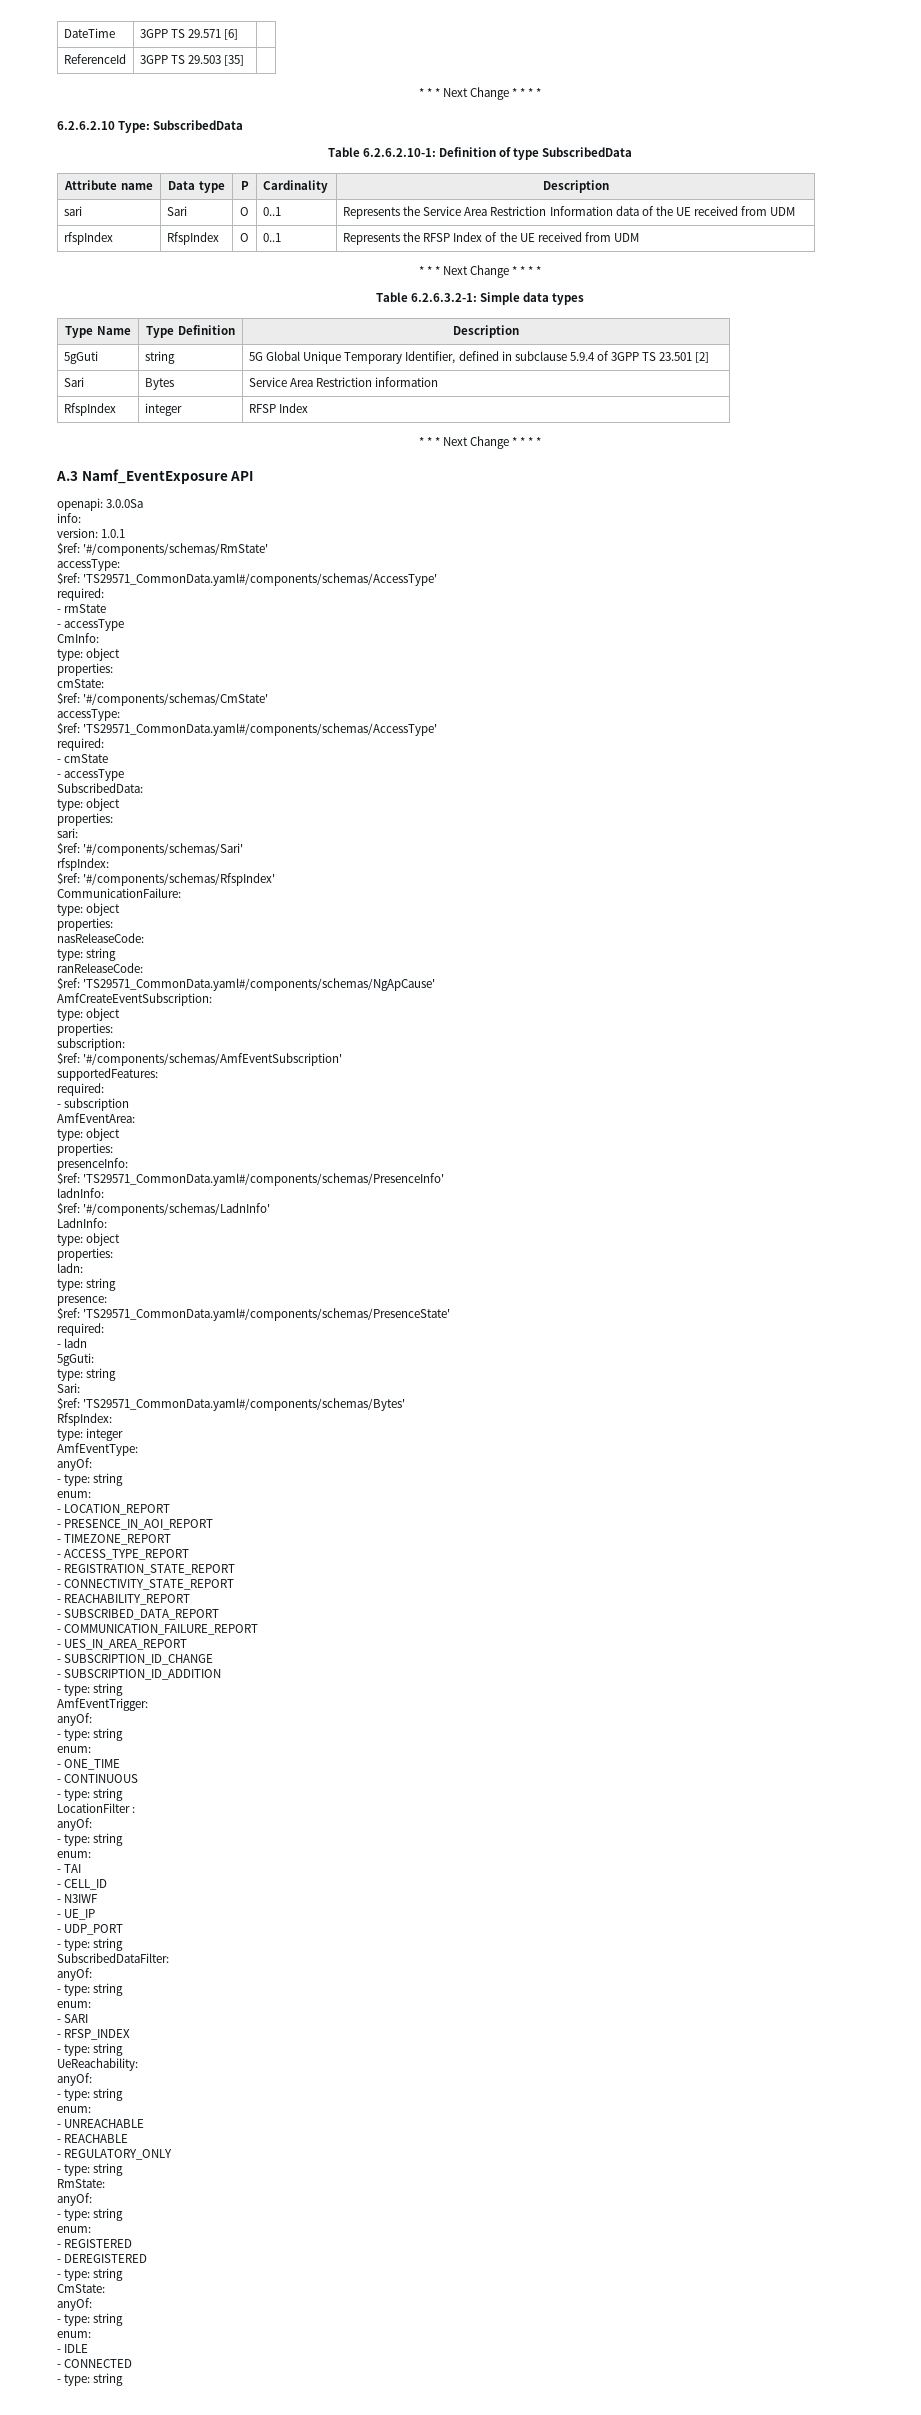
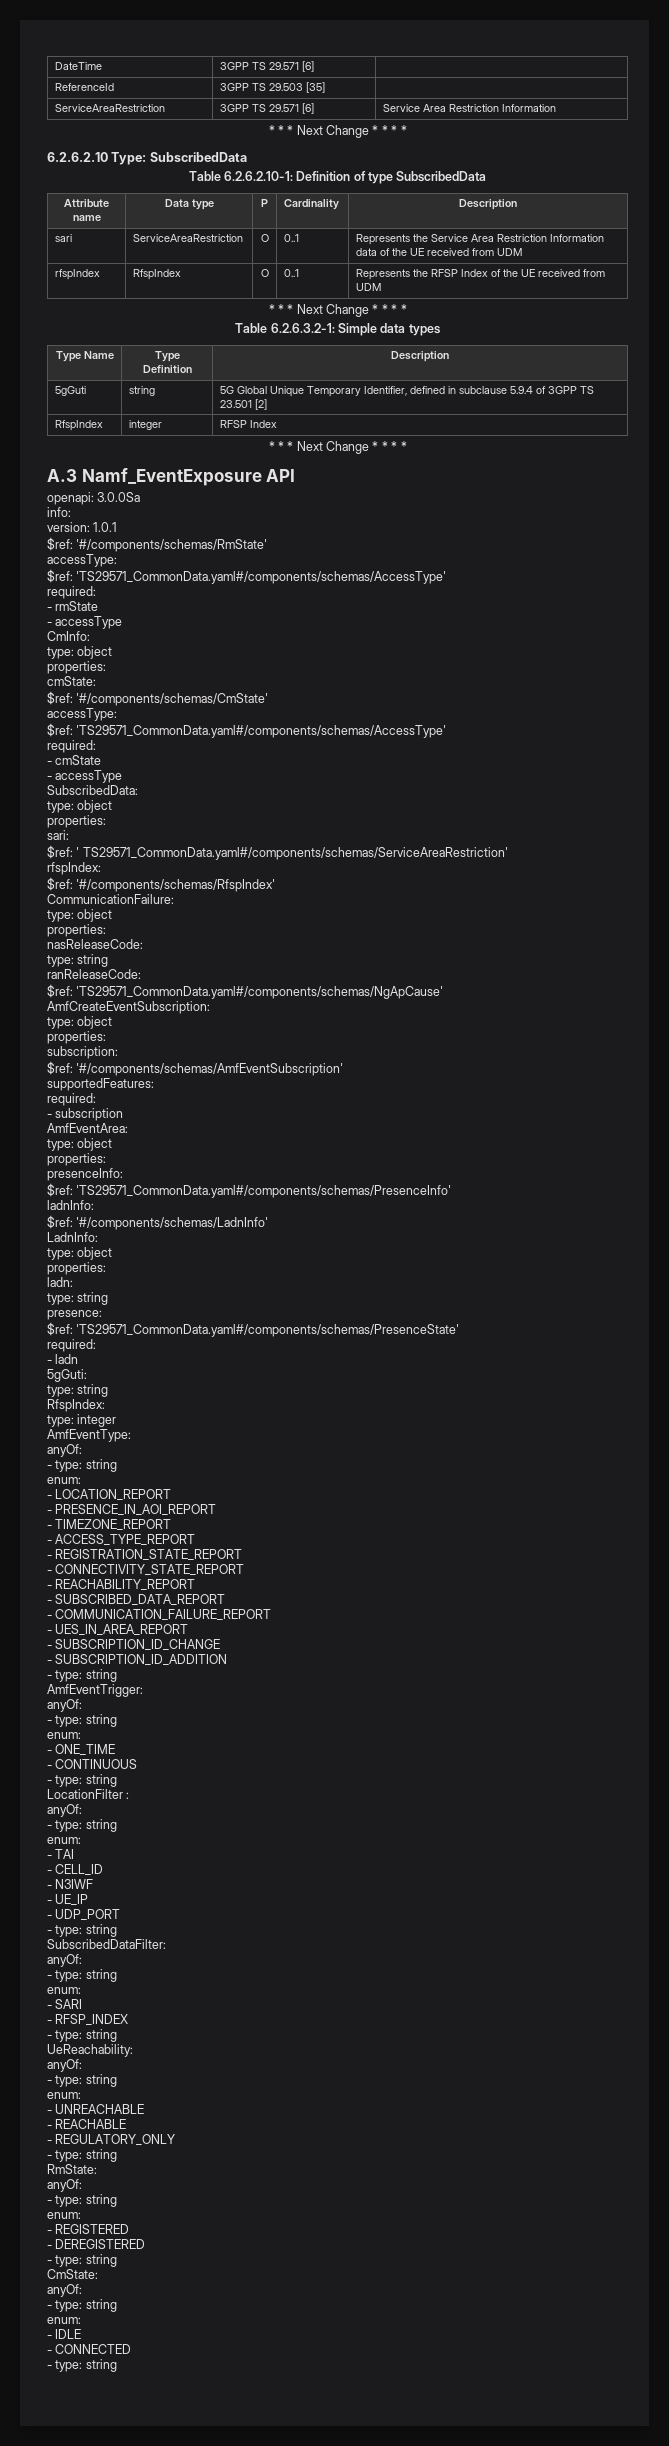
+ ServiceAreaRestriction | 3GPP TS 29.571 [6] | Service Area Restriction Information
- sari | Sari | O | 0..1 | Represents the Service Area Restriction Information data of the UE received from UDM
+ sari | ServiceAreaRestriction | O | 0..1 | Represents the Service Area Restriction Information data of the UE received from UDM
- Sari | Bytes | Service Area Restriction information
- $ref: '#/components/schemas/Sari'
+ $ref: ' TS29571_CommonData.yaml#/components/schemas/ServiceAreaRestriction'
- Sari:
- $ref: 'TS29571_CommonData.yaml#/components/schemas/Bytes'

